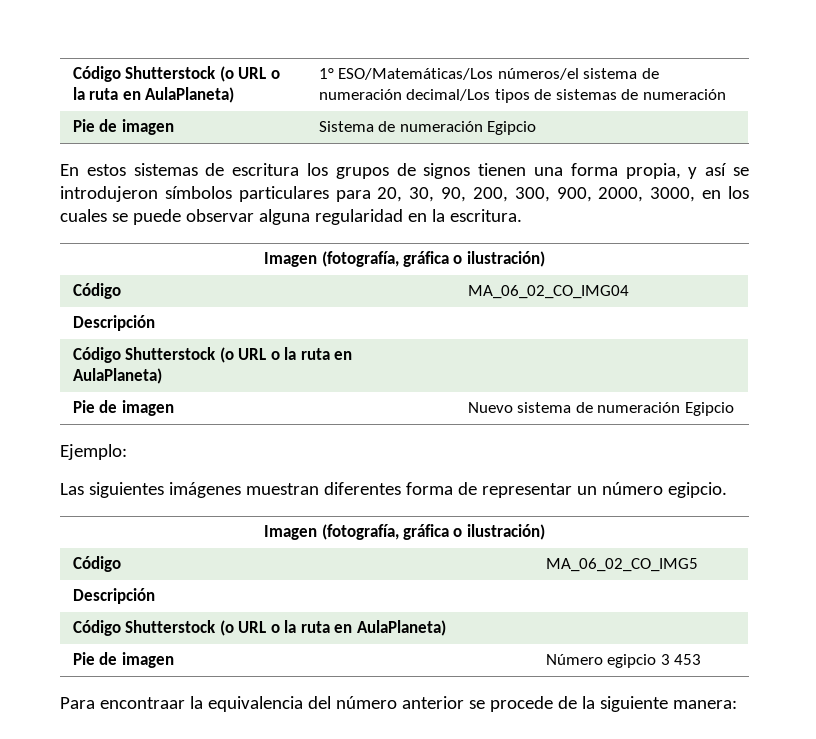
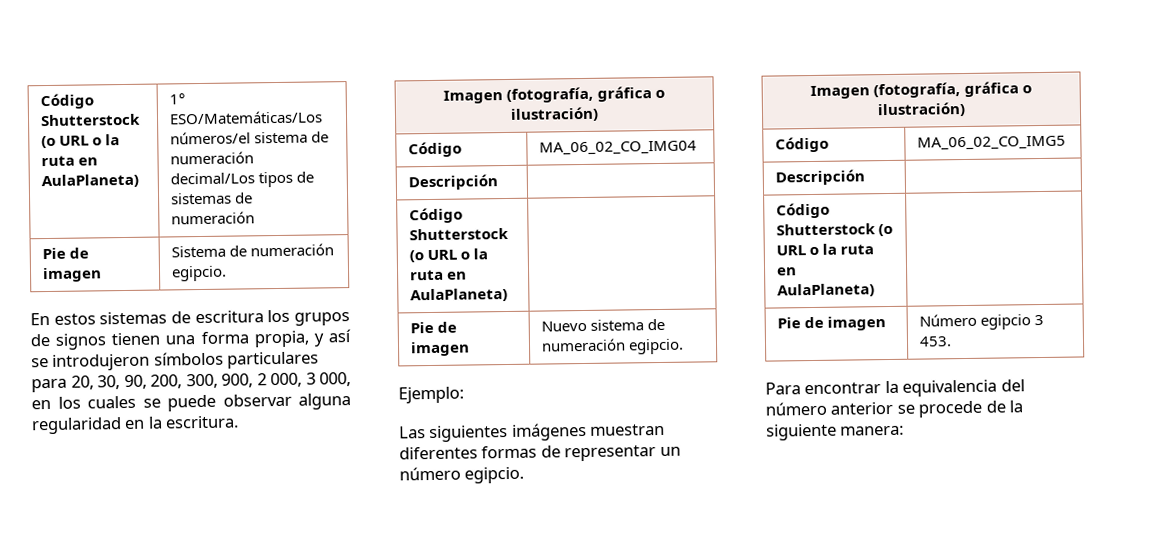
- Pie de imagen | Sistema de numeración Egipcio
+ Pie de imagen | Sistema de numeración egipcio.
- En estos sistemas de escritura los grupos de signos tienen una forma propia, y así se introdujeron símbolos particulares para 20, 30, 90, 200, 300, 900, 2000, 3000, en los cuales se puede observar alguna regularidad en la escritura.
+ En estos sistemas de escritura los grupos de signos tienen una forma propia, y así se introdujeron símbolos particulares para 20, 30, 90, 200, 300, 900, 2 000, 3 000, en los cuales se puede observar alguna regularidad en la escritura.
- Pie de imagen | Nuevo sistema de numeración Egipcio
+ Pie de imagen | Nuevo sistema de numeración egipcio.
- Las siguientes imágenes muestran diferentes forma de representar un número egipcio.
+ Las siguientes imágenes muestran diferentes formas de representar un número egipcio.
- Pie de imagen | Número egipcio 3 453
+ Pie de imagen | Número egipcio 3 453.
- Para encontraar la equivalencia del número anterior se procede de la siguiente manera:
+ Para encontrar la equivalencia del número anterior se procede de la siguiente manera:

